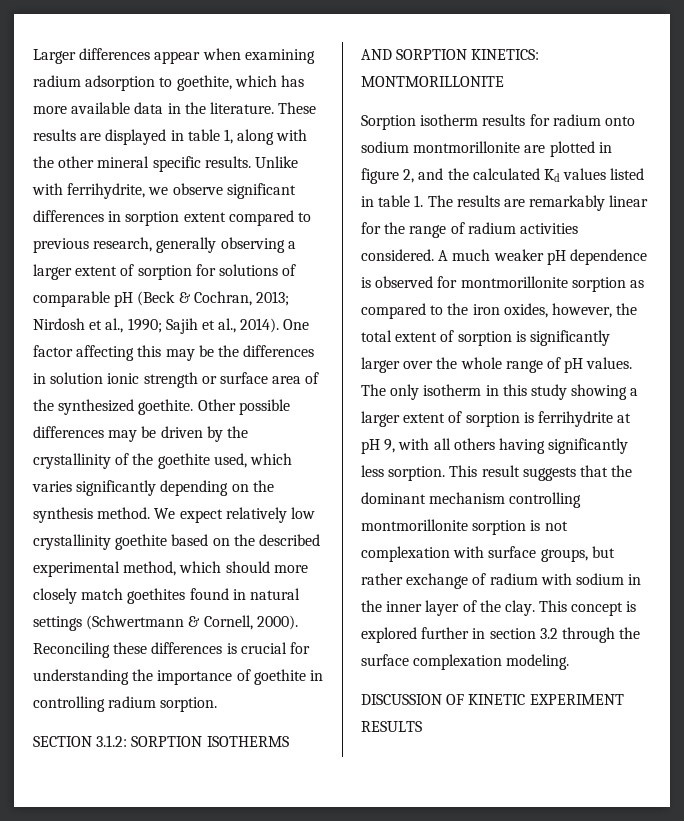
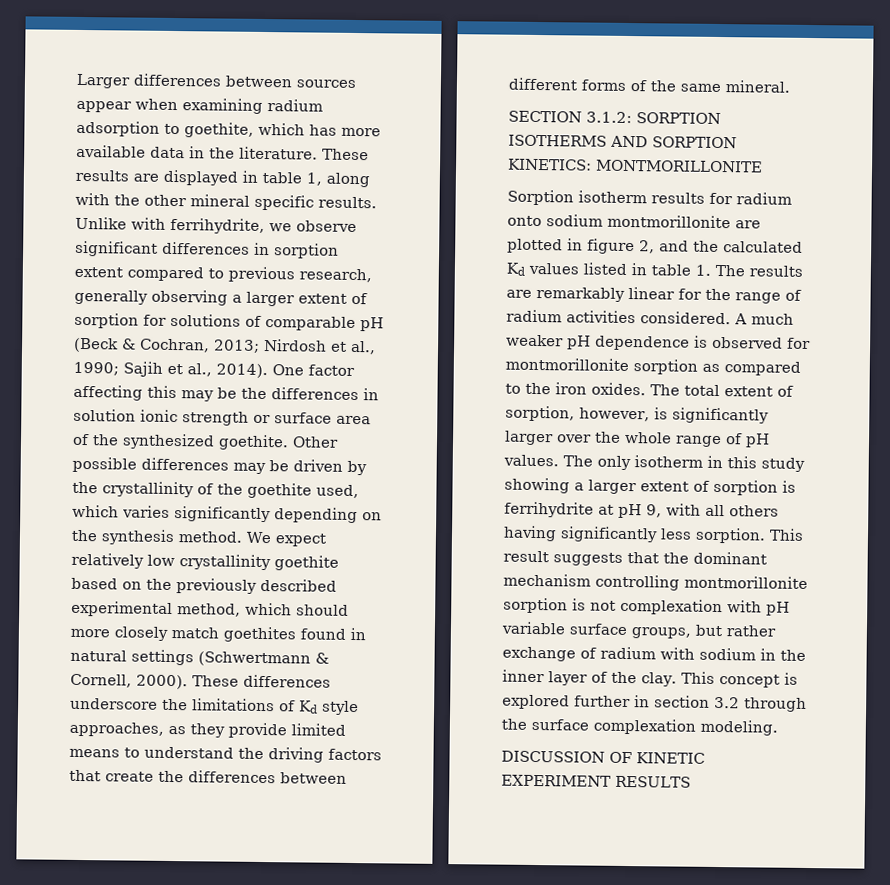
- Larger differences appear when examining radium adsorption to goethite, which has more available data in the literature.
+ Larger differences between sources appear when examining radium adsorption to goethite, which has more available data in the literature.
- We expect relatively low crystallinity goethite based on the described experimental method, which should more closely match goethites found in natural settings (Schwertmann & Cornell, 2000).
+ We expect relatively low crystallinity goethite based on the previously described experimental method, which should more closely match goethites found in natural settings (Schwertmann & Cornell, 2000).
- Reconciling these differences is crucial for understanding the importance of goethite in controlling radium sorption.
+ These differences underscore the limitations of Kd style approaches, as they provide limited means to understand the driving factors that create the differences between different forms of the same mineral.
- A much weaker pH dependence is observed for montmorillonite sorption as compared to the iron oxides, however, the total extent of sorption is significantly larger over the whole range of pH values.
+ A much weaker pH dependence is observed for montmorillonite sorption as compared to the iron oxides. The total extent of sorption, however, is significantly larger over the whole range of pH values.
- This result suggests that the dominant mechanism controlling montmorillonite sorption is not complexation with surface groups, but rather exchange of radium with sodium in the inner layer of the clay.
+ This result suggests that the dominant mechanism controlling montmorillonite sorption is not complexation with pH variable surface groups, but rather exchange of radium with sodium in the inner layer of the clay.

